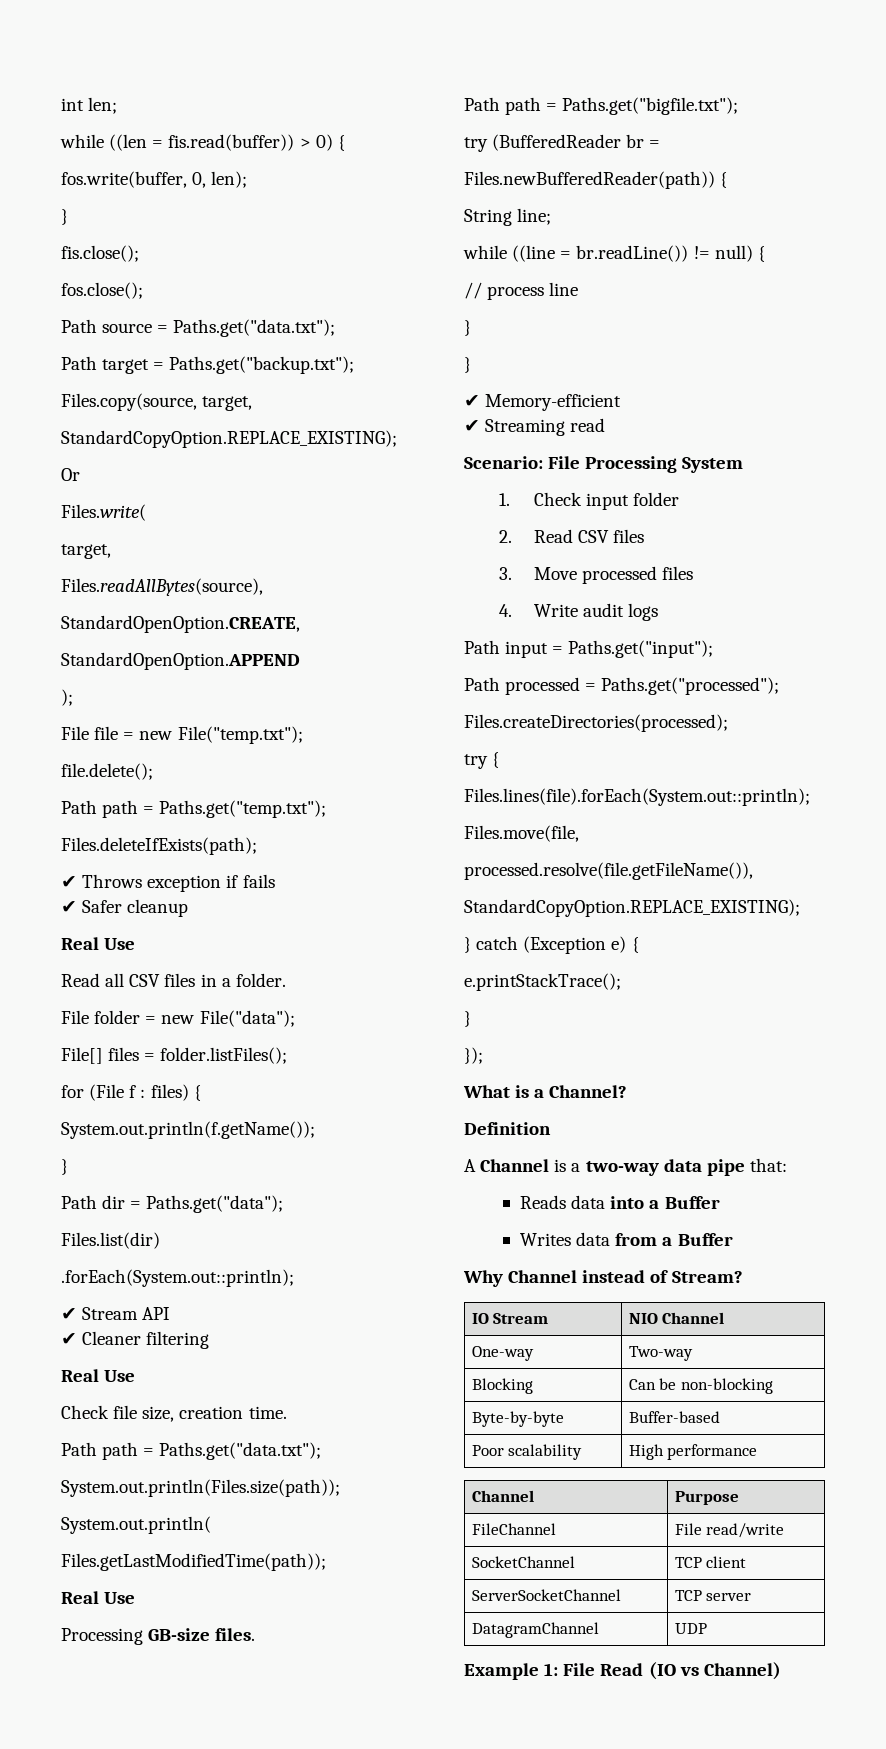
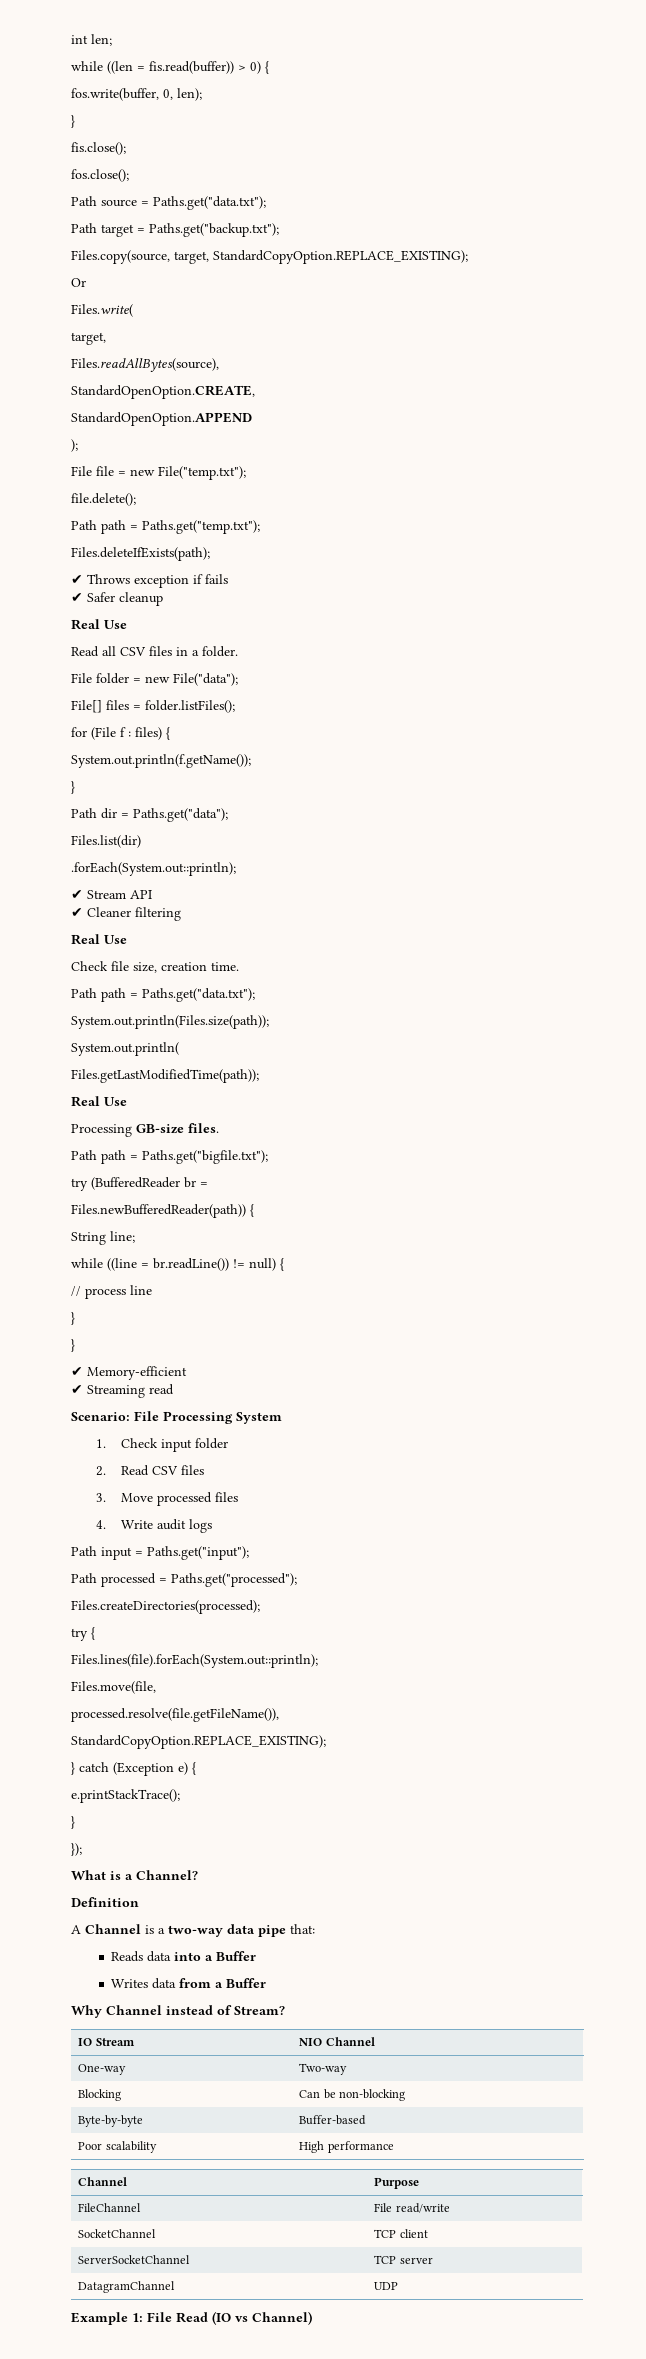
- Files.copy(source, target,
- StandardCopyOption.REPLACE_EXISTING);
+ Files.copy(source, target, StandardCopyOption.REPLACE_EXISTING);

